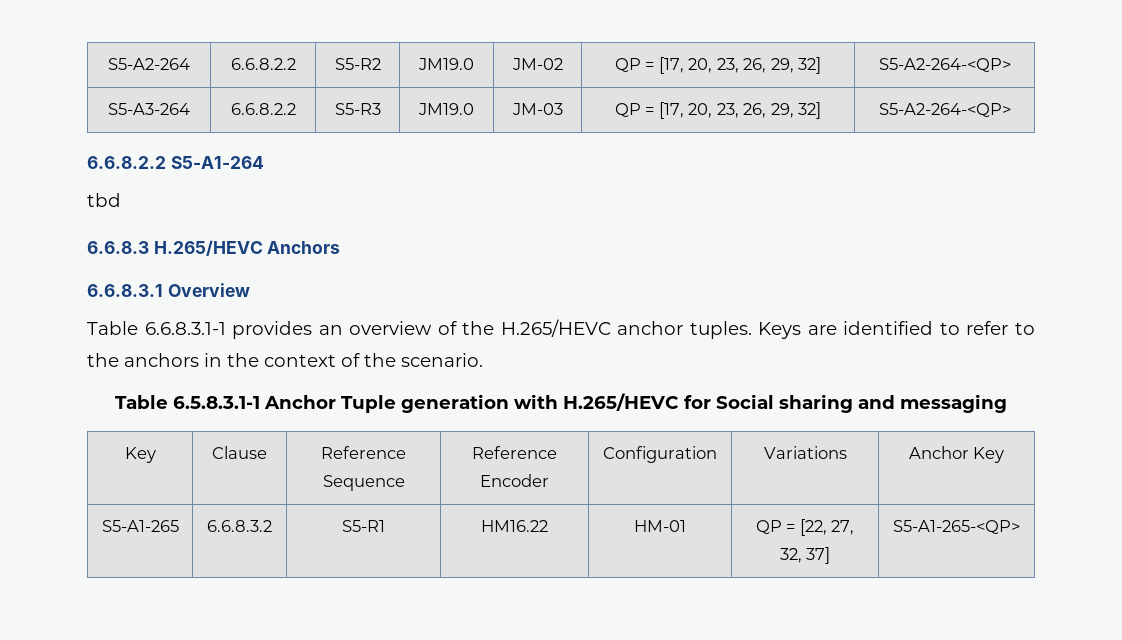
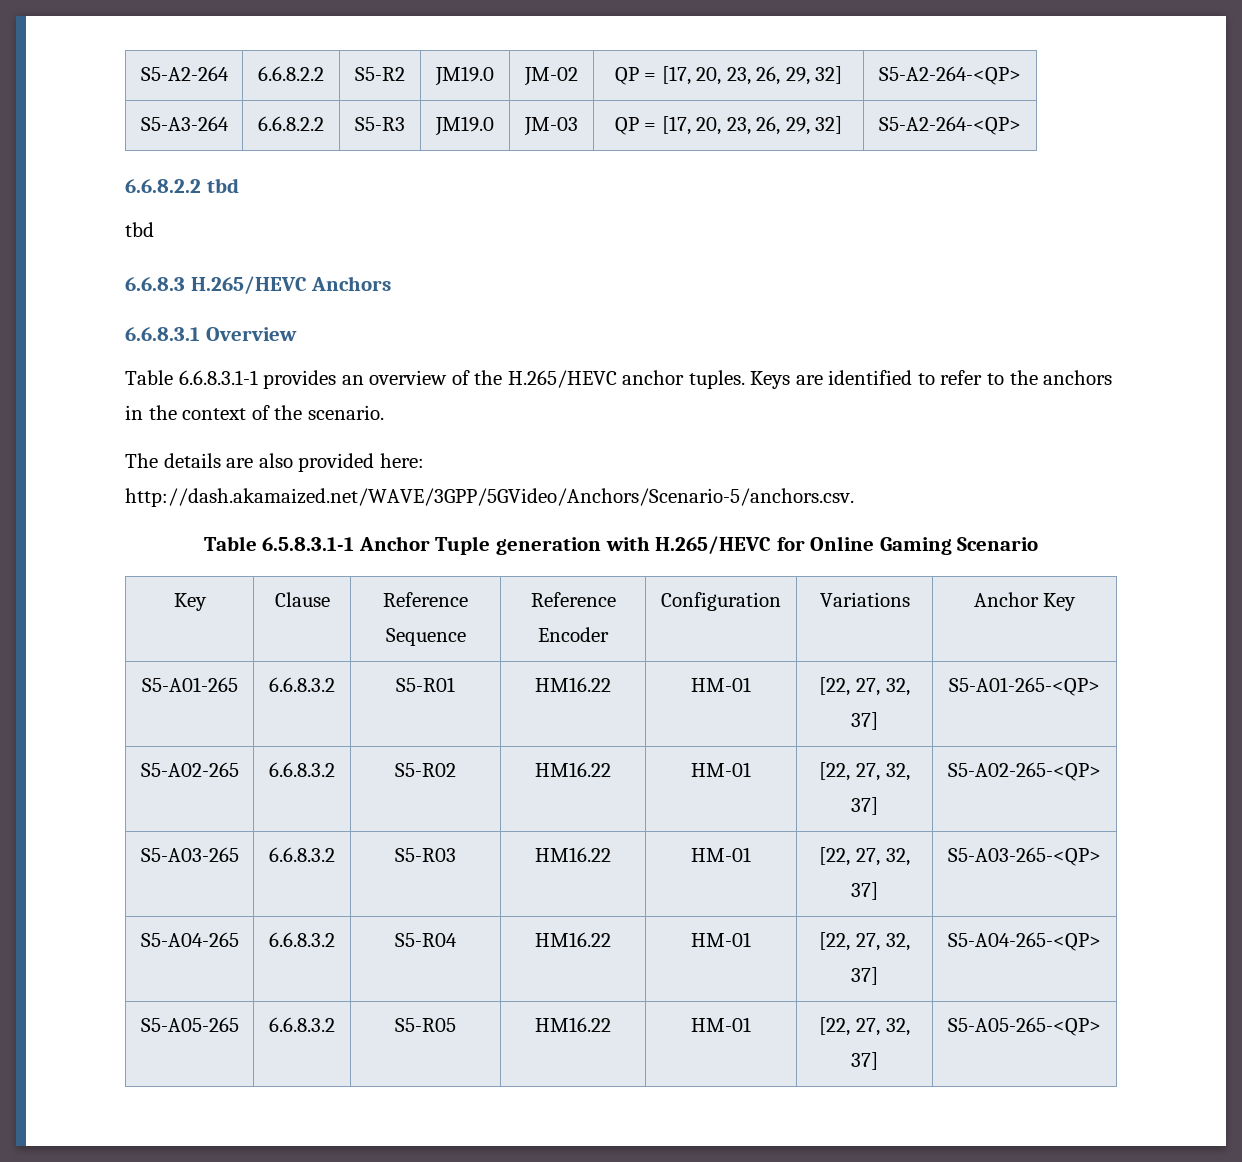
- 6.6.8.2.2 S5-A1-264
+ 6.6.8.2.2 tbd
+ The details are also provided here: http://dash.akamaized.net/WAVE/3GPP/5GVideo/Anchors/Scenario-5/anchors.csv.
- Table 6.5.8.3.1-1 Anchor Tuple generation with H.265/HEVC for Social sharing and messaging
+ Table 6.5.8.3.1-1 Anchor Tuple generation with H.265/HEVC for Online Gaming Scenario
- S5-A1-265 | 6.6.8.3.2 | S5-R1 | HM16.22 | HM-01 | QP = [22, 27, 32, 37] | S5-A1-265-<QP>
+ S5-A01-265 | 6.6.8.3.2 | S5-R01 | HM16.22 | HM-01 | [22, 27, 32, 37] | S5-A01-265-<QP>
+ S5-A02-265 | 6.6.8.3.2 | S5-R02 | HM16.22 | HM-01 | [22, 27, 32, 37] | S5-A02-265-<QP>
+ S5-A03-265 | 6.6.8.3.2 | S5-R03 | HM16.22 | HM-01 | [22, 27, 32, 37] | S5-A03-265-<QP>
+ S5-A04-265 | 6.6.8.3.2 | S5-R04 | HM16.22 | HM-01 | [22, 27, 32, 37] | S5-A04-265-<QP>
+ S5-A05-265 | 6.6.8.3.2 | S5-R05 | HM16.22 | HM-01 | [22, 27, 32, 37] | S5-A05-265-<QP>

